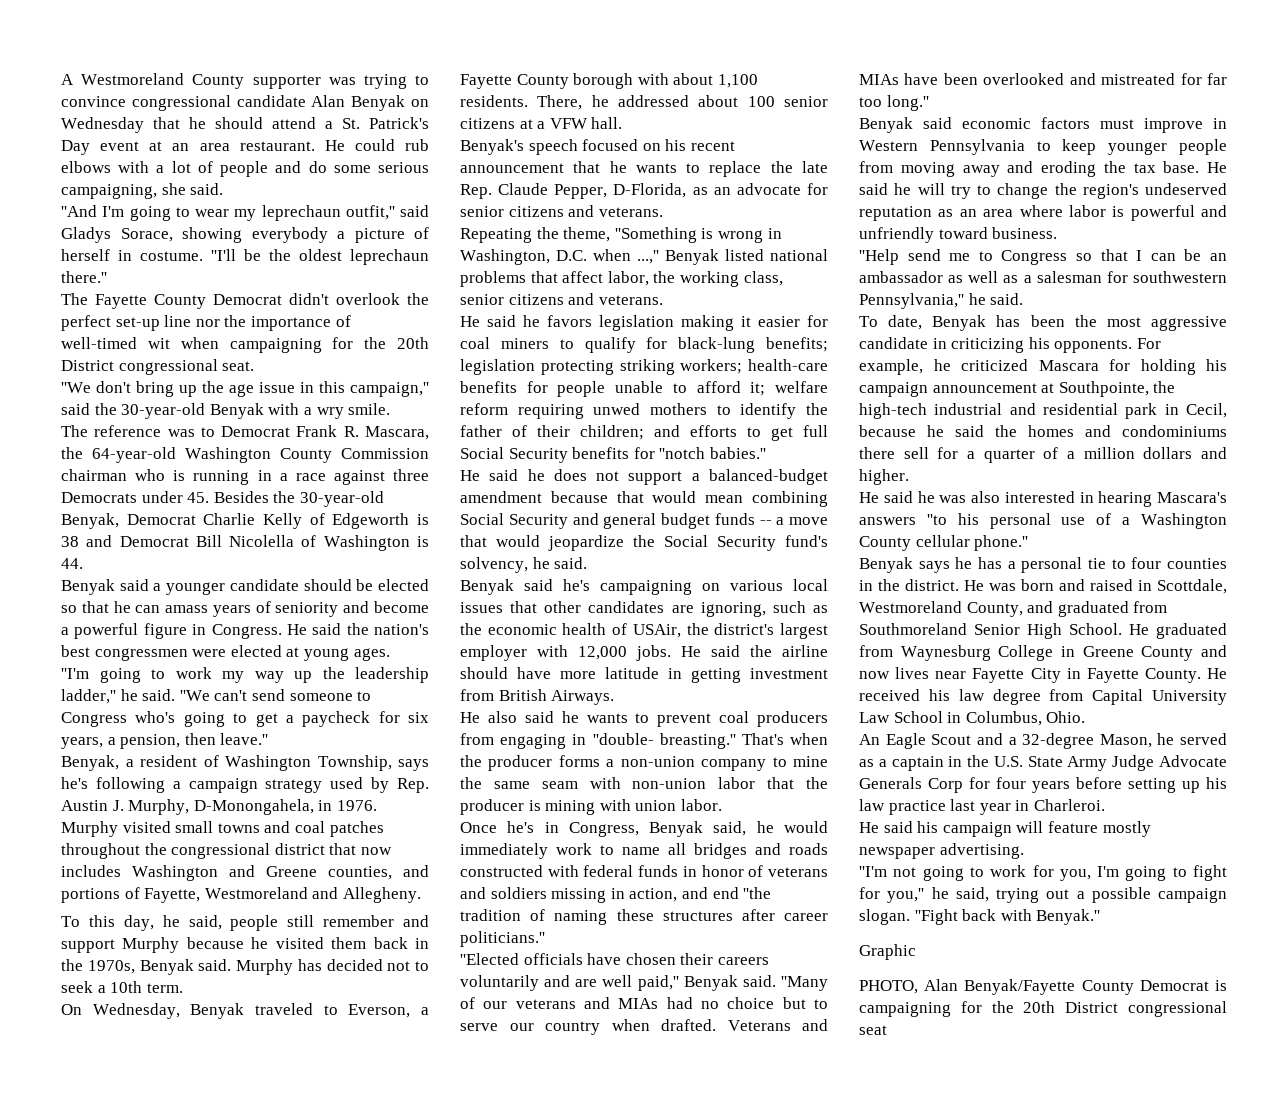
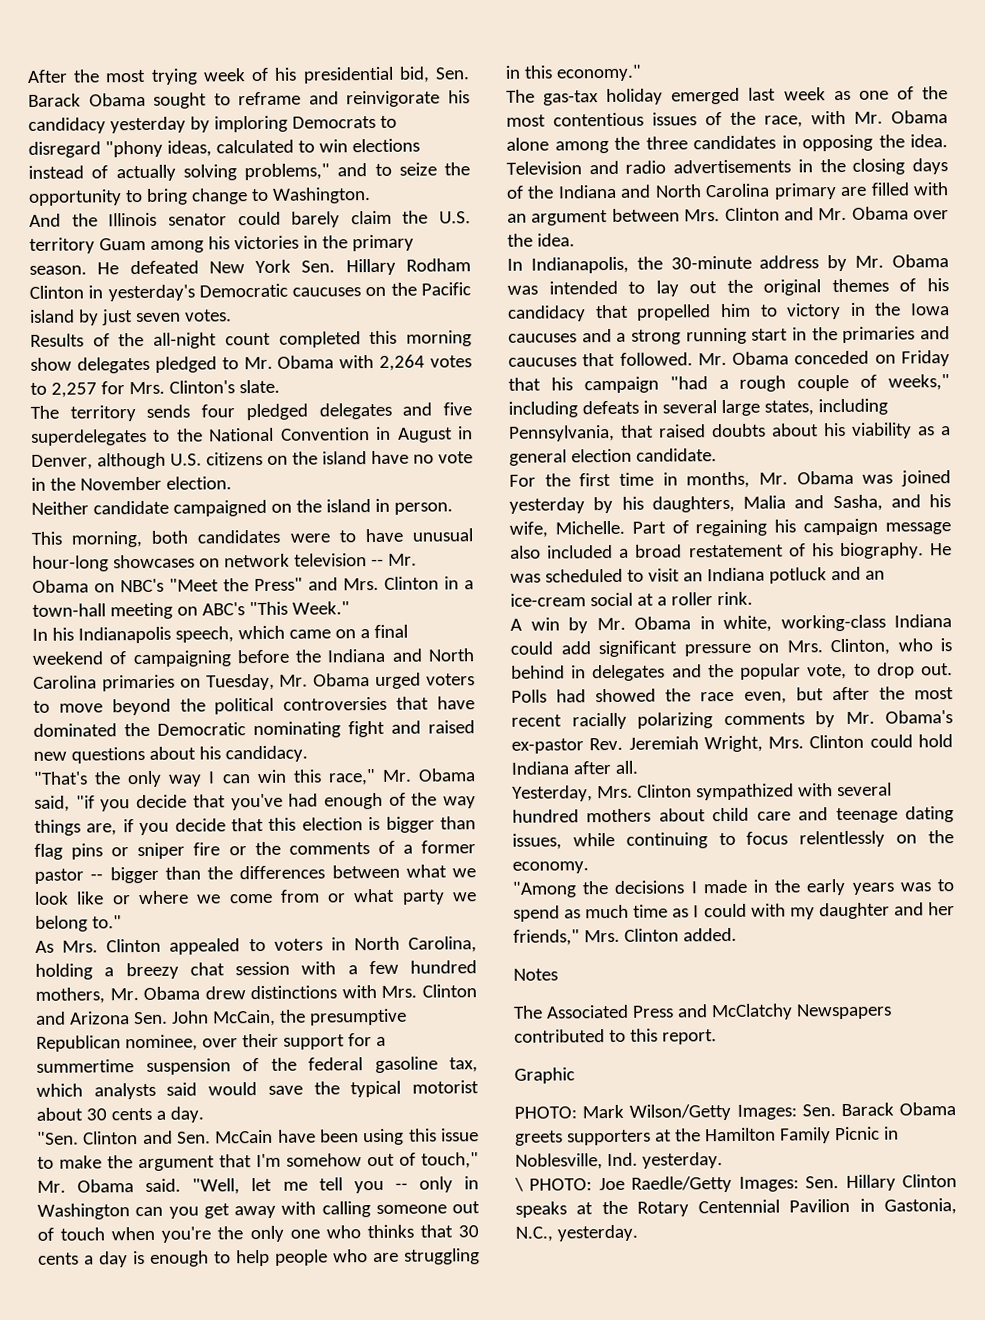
- A Westmoreland County supporter was trying to convince congressional candidate Alan Benyak on Wednesday that he should attend a St. Patrick's Day event at an area restaurant. He could rub elbows with a lot of people and do some serious campaigning, she said.
- ''And I'm going to wear my leprechaun outfit,'' said Gladys Sorace, showing everybody a picture of herself in costume. ''I'll be the oldest leprechaun there.''
- The Fayette County Democrat didn't overlook the perfect set-up line nor the importance of well-timed wit when campaigning for the 20th District congressional seat.
- ''We don't bring up the age issue in this campaign,'' said the 30-year-old Benyak with a wry smile.
- The reference was to Democrat Frank R. Mascara, the 64-year-old Washington County Commission chairman who is running in a race against three Democrats under 45. Besides the 30-year-old Benyak, Democrat Charlie Kelly of Edgeworth is 38 and Democrat Bill Nicolella of Washington is 44.
- Benyak said a younger candidate should be elected so that he can amass years of seniority and become a powerful figure in Congress. He said the nation's best congressmen were elected at young ages.
- ''I'm going to work my way up the leadership ladder,'' he said. ''We can't send someone to Congress who's going to get a paycheck for six years, a pension, then leave.''
- Benyak, a resident of Washington Township, says he's following a campaign strategy used by Rep. Austin J. Murphy, D-Monongahela, in 1976. Murphy visited small towns and coal patches throughout the congressional district that now includes Washington and Greene counties, and portions of Fayette, Westmoreland and Allegheny.
- To this day, he said, people still remember and support Murphy because he visited them back in the 1970s, Benyak said. Murphy has decided not to seek a 10th term.
- On Wednesday, Benyak traveled to Everson, a Fayette County borough with about 1,100 residents. There, he addressed about 100 senior citizens at a VFW hall.
- Benyak's speech focused on his recent announcement that he wants to replace the late Rep. Claude Pepper, D-Florida, as an advocate for senior citizens and veterans.
- Repeating the theme, ''Something is wrong in Washington, D.C. when ...,'' Benyak listed national problems that affect labor, the working class, senior citizens and veterans.
- He said he favors legislation making it easier for coal miners to qualify for black-lung benefits; legislation protecting striking workers; health-care benefits for people unable to afford it; welfare reform requiring unwed mothers to identify the father of their children; and efforts to get full Social Security benefits for ''notch babies.''
- He said he does not support a balanced-budget amendment because that would mean combining Social Security and general budget funds -- a move that would jeopardize the Social Security fund's solvency, he said.
- Benyak said he's campaigning on various local issues that other candidates are ignoring, such as the economic health of USAir, the district's largest employer with 12,000 jobs. He said the airline should have more latitude in getting investment from British Airways.
- He also said he wants to prevent coal producers from engaging in ''double- breasting.'' That's when the producer forms a non-union company to mine the same seam with non-union labor that the producer is mining with union labor.
- Once he's in Congress, Benyak said, he would immediately work to name all bridges and roads constructed with federal funds in honor of veterans and soldiers missing in action, and end ''the tradition of naming these structures after career politicians.''
- ''Elected officials have chosen their careers voluntarily and are well paid,'' Benyak said. ''Many of our veterans and MIAs had no choice but to serve our country when drafted. Veterans and MIAs have been overlooked and mistreated for far too long.''
- Benyak said economic factors must improve in Western Pennsylvania to keep younger people from moving away and eroding the tax base. He said he will try to change the region's undeserved reputation as an area where labor is powerful and unfriendly toward business.
- ''Help send me to Congress so that I can be an ambassador as well as a salesman for southwestern Pennsylvania,'' he said.
- To date, Benyak has been the most aggressive candidate in criticizing his opponents. For example, he criticized Mascara for holding his campaign announcement at Southpointe, the high-tech industrial and residential park in Cecil, because he said the homes and condominiums there sell for a quarter of a million dollars and higher.
- He said he was also interested in hearing Mascara's answers ''to his personal use of a Washington County cellular phone.''
- Benyak says he has a personal tie to four counties in the district. He was born and raised in Scottdale, Westmoreland County, and graduated from Southmoreland Senior High School. He graduated from Waynesburg College in Greene County and now lives near Fayette City in Fayette County. He received his law degree from Capital University Law School in Columbus, Ohio.
- An Eagle Scout and a 32-degree Mason, he served as a captain in the U.S. State Army Judge Advocate Generals Corp for four years before setting up his law practice last year in Charleroi.
- He said his campaign will feature mostly newspaper advertising.
- ''I'm not going to work for you, I'm going to fight for you,'' he said, trying out a possible campaign slogan. ''Fight back with Benyak.''
+ After the most trying week of his presidential bid, Sen. Barack Obama sought to reframe and reinvigorate his candidacy yesterday by imploring Democrats to disregard "phony ideas, calculated to win elections instead of actually solving problems," and to seize the opportunity to bring change to Washington.
+ And the Illinois senator could barely claim the U.S. territory Guam among his victories in the primary season. He defeated New York Sen. Hillary Rodham Clinton in yesterday's Democratic caucuses on the Pacific island by just seven votes.
+ Results of the all-night count completed this morning show delegates pledged to Mr. Obama with 2,264 votes to 2,257 for Mrs. Clinton's slate.
+ The territory sends four pledged delegates and five superdelegates to the National Convention in August in Denver, although U.S. citizens on the island have no vote in the November election.
+ Neither candidate campaigned on the island in person.
+ This morning, both candidates were to have unusual hour-long showcases on network television -- Mr. Obama on NBC's "Meet the Press" and Mrs. Clinton in a town-hall meeting on ABC's "This Week."
+ In his Indianapolis speech, which came on a final weekend of campaigning before the Indiana and North Carolina primaries on Tuesday, Mr. Obama urged voters to move beyond the political controversies that have dominated the Democratic nominating fight and raised new questions about his candidacy.
+ "That's the only way I can win this race," Mr. Obama said, "if you decide that you've had enough of the way things are, if you decide that this election is bigger than flag pins or sniper fire or the comments of a former pastor -- bigger than the differences between what we look like or where we come from or what party we belong to."
+ As Mrs. Clinton appealed to voters in North Carolina, holding a breezy chat session with a few hundred mothers, Mr. Obama drew distinctions with Mrs. Clinton and Arizona Sen. John McCain, the presumptive Republican nominee, over their support for a summertime suspension of the federal gasoline tax, which analysts said would save the typical motorist about 30 cents a day.
+ "Sen. Clinton and Sen. McCain have been using this issue to make the argument that I'm somehow out of touch," Mr. Obama said. "Well, let me tell you -- only in Washington can you get away with calling someone out of touch when you're the only one who thinks that 30 cents a day is enough to help people who are struggling in this economy."
+ The gas-tax holiday emerged last week as one of the most contentious issues of the race, with Mr. Obama alone among the three candidates in opposing the idea. Television and radio advertisements in the closing days of the Indiana and North Carolina primary are filled with an argument between Mrs. Clinton and Mr. Obama over the idea.
+ In Indianapolis, the 30-minute address by Mr. Obama was intended to lay out the original themes of his candidacy that propelled him to victory in the Iowa caucuses and a strong running start in the primaries and caucuses that followed. Mr. Obama conceded on Friday that his campaign "had a rough couple of weeks," including defeats in several large states, including Pennsylvania, that raised doubts about his viability as a general election candidate.
+ For the first time in months, Mr. Obama was joined yesterday by his daughters, Malia and Sasha, and his wife, Michelle. Part of regaining his campaign message also included a broad restatement of his biography. He was scheduled to visit an Indiana potluck and an ice-cream social at a roller rink.
+ A win by Mr. Obama in white, working-class Indiana could add significant pressure on Mrs. Clinton, who is behind in delegates and the popular vote, to drop out. Polls had showed the race even, but after the most recent racially polarizing comments by Mr. Obama's ex-pastor Rev. Jeremiah Wright, Mrs. Clinton could hold Indiana after all.
+ Yesterday, Mrs. Clinton sympathized with several hundred mothers about child care and teenage dating issues, while continuing to focus relentlessly on the economy.
+ "Among the decisions I made in the early years was to spend as much time as I could with my daughter and her friends," Mrs. Clinton added.
+ Notes
+ The Associated Press and McClatchy Newspapers contributed to this report.
  Graphic
- PHOTO, Alan Benyak/Fayette County Democrat is campaigning for the 20th District congressional seat
+ PHOTO: Mark Wilson/Getty Images: Sen. Barack Obama greets supporters at the Hamilton Family Picnic in Noblesville, Ind. yesterday.
+ \ PHOTO: Joe Raedle/Getty Images: Sen. Hillary Clinton speaks at the Rotary Centennial Pavilion in Gastonia, N.C., yesterday.

